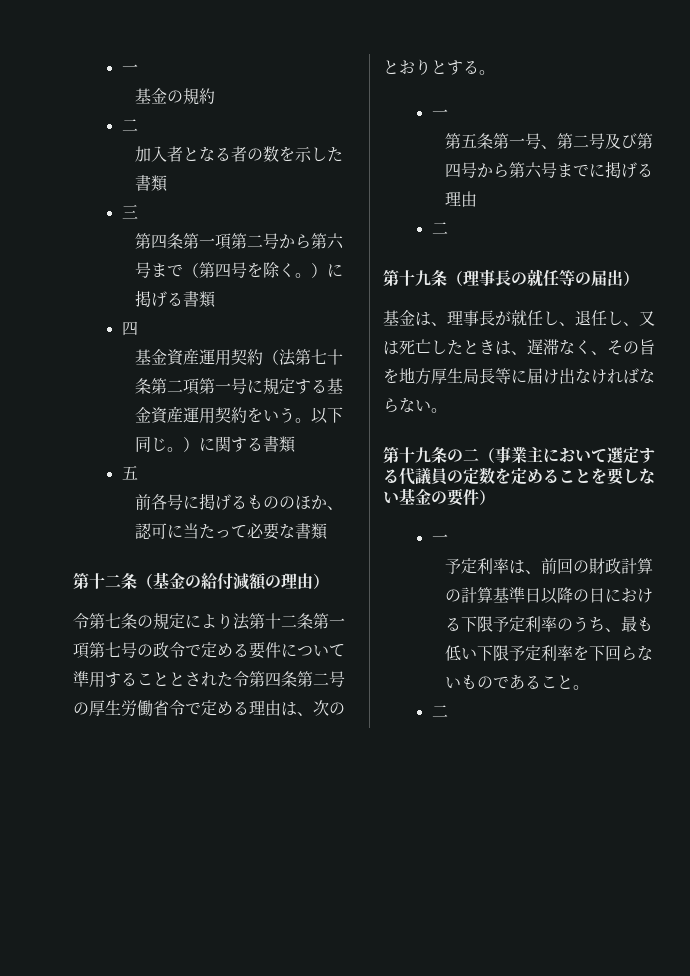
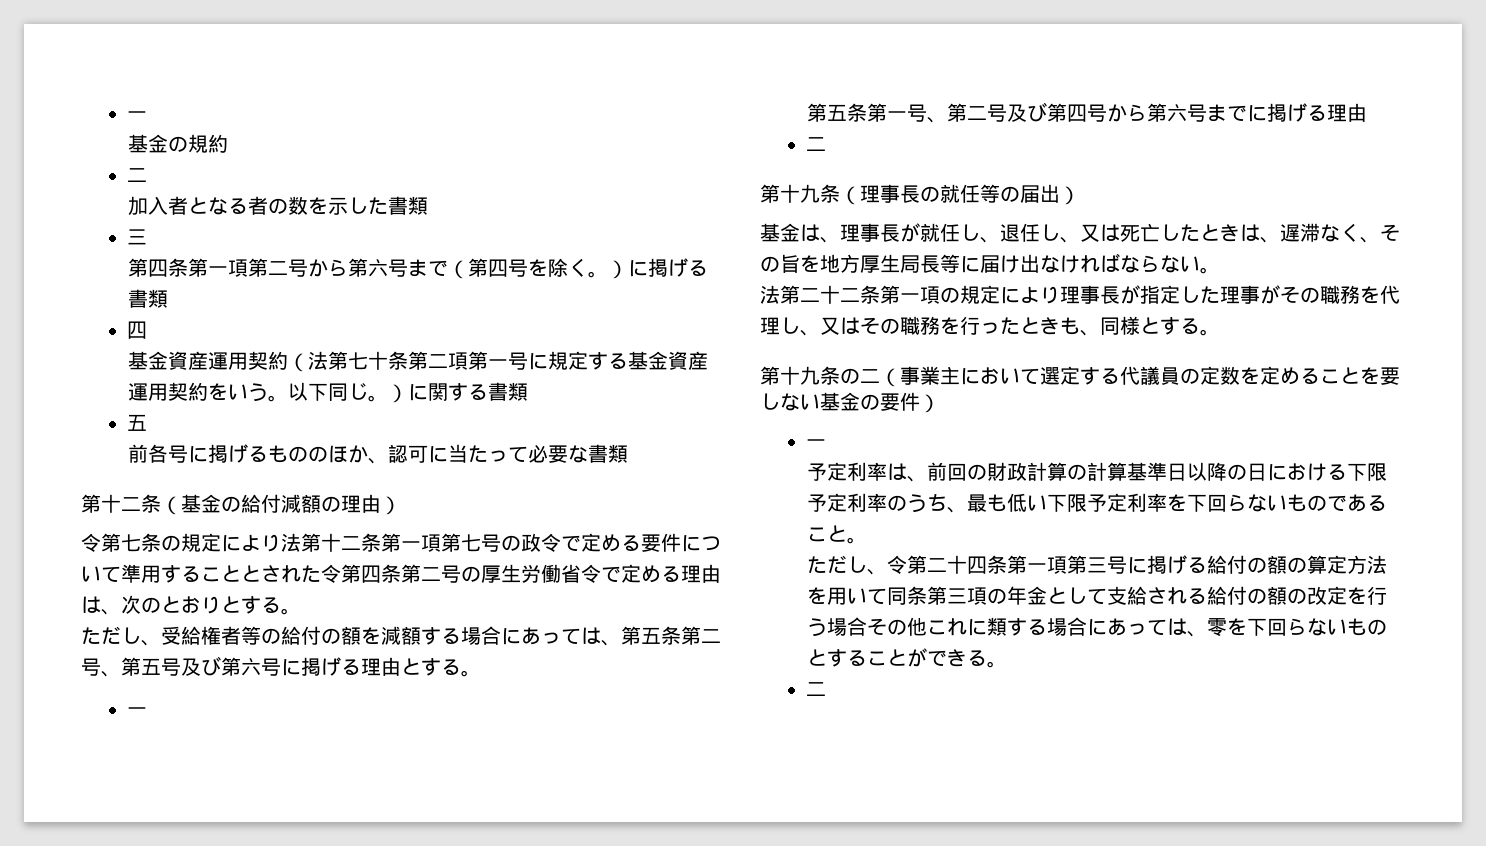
+ ただし、受給権者等の給付の額を減額する場合にあっては、第五条第二号、第五号及び第六号に掲げる理由とする。
+ 法第二十二条第一項の規定により理事長が指定した理事がその職務を代理し、又はその職務を行ったときも、同様とする。
+ ただし、令第二十四条第一項第三号に掲げる給付の額の算定方法を用いて同条第三項の年金として支給される給付の額の改定を行う場合その他これに類する場合にあっては、零を下回らないものとすることができる。

